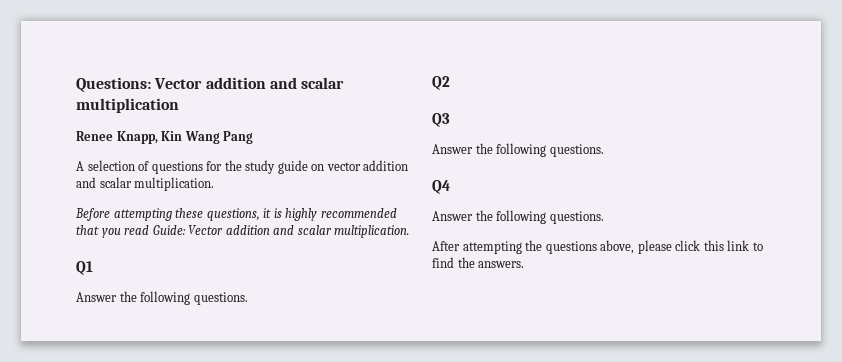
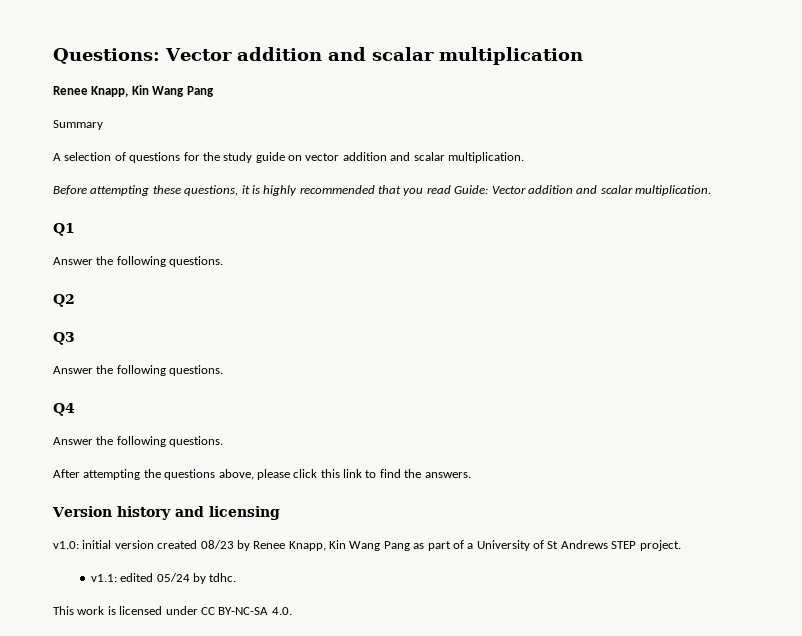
+ Summary
+ Version history and licensing
+ v1.0: initial version created 08/23 by Renee Knapp, Kin Wang Pang as part of a University of St Andrews STEP project.
+ v1.1: edited 05/24 by tdhc.
+ This work is licensed under CC BY-NC-SA 4.0.

